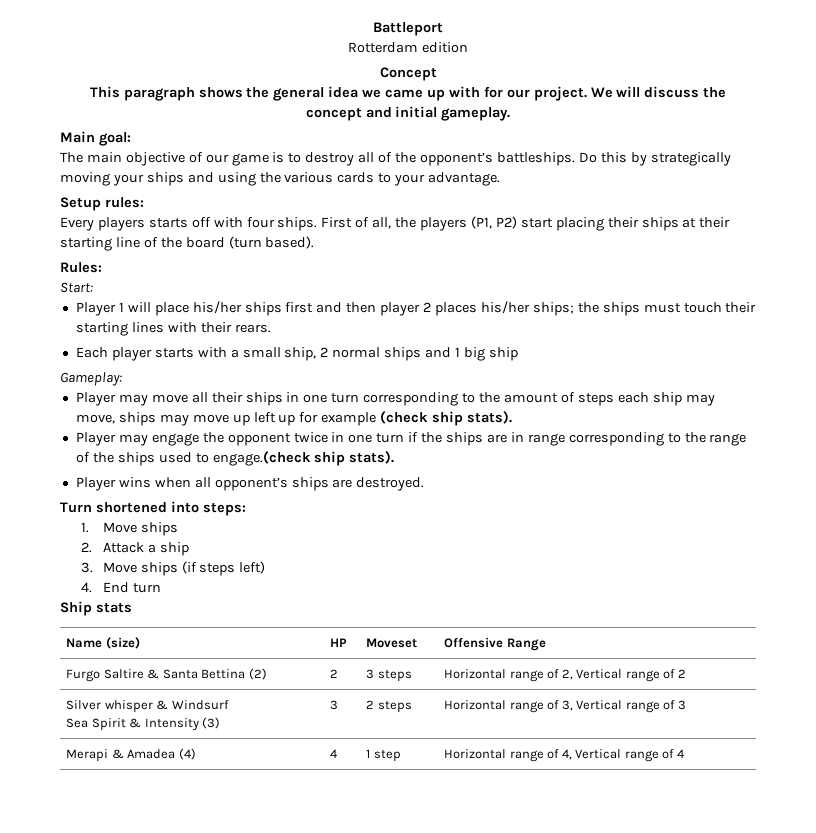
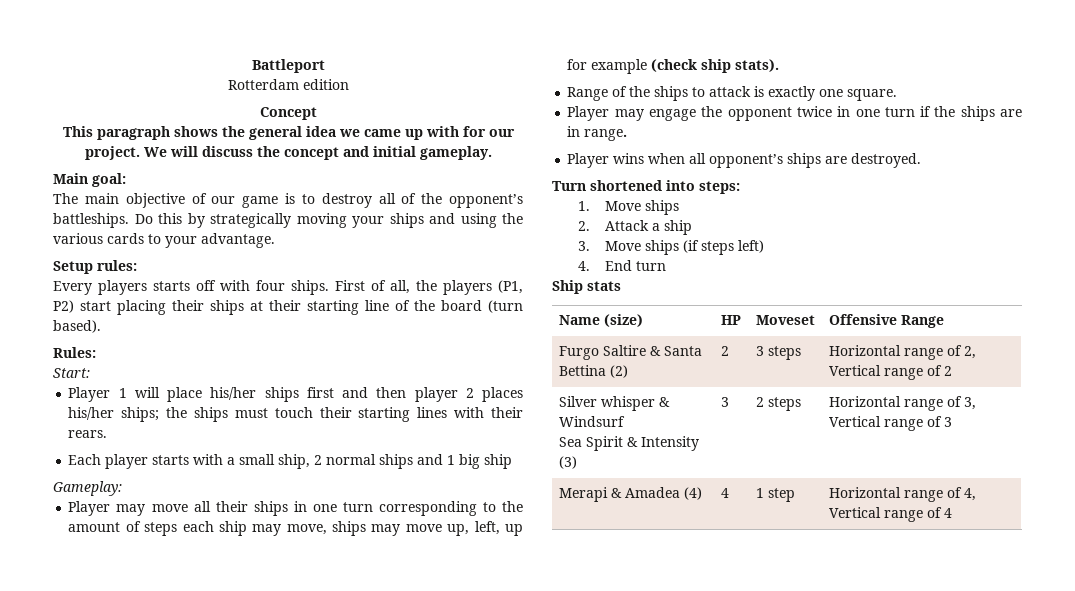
- Player may move all their ships in one turn corresponding to the amount of steps each ship may move, ships may move up left up for example (check ship stats).
+ Player may move all their ships in one turn corresponding to the amount of steps each ship may move, ships may move up, left, up for example (check ship stats).
+ Range of the ships to attack is exactly one square.
- Player may engage the opponent twice in one turn if the ships are in range corresponding to the range of the ships used to engage.(check ship stats).
+ Player may engage the opponent twice in one turn if the ships are in range.

